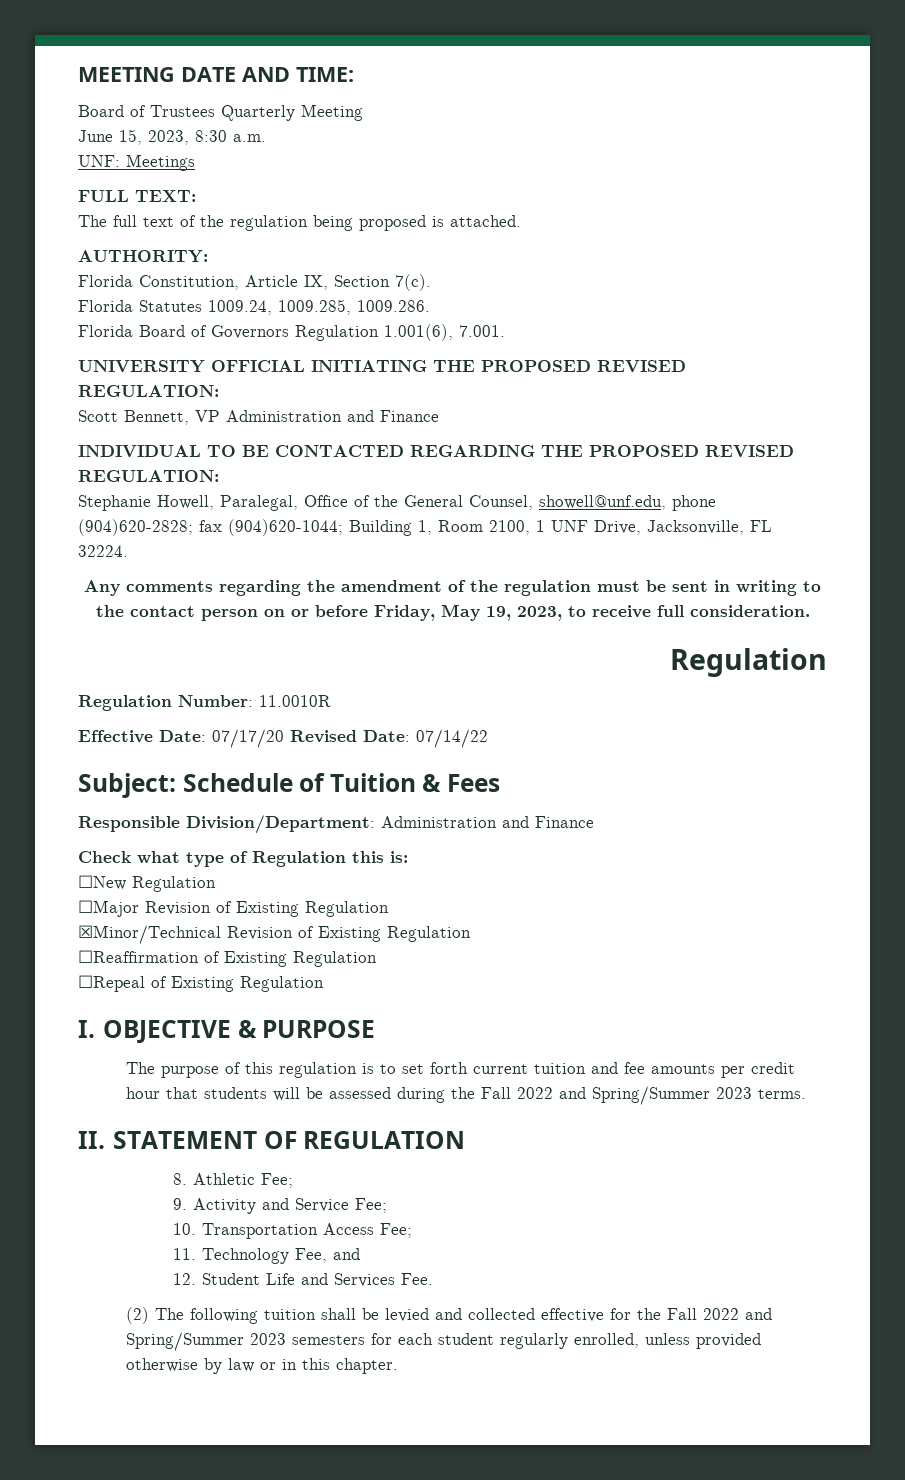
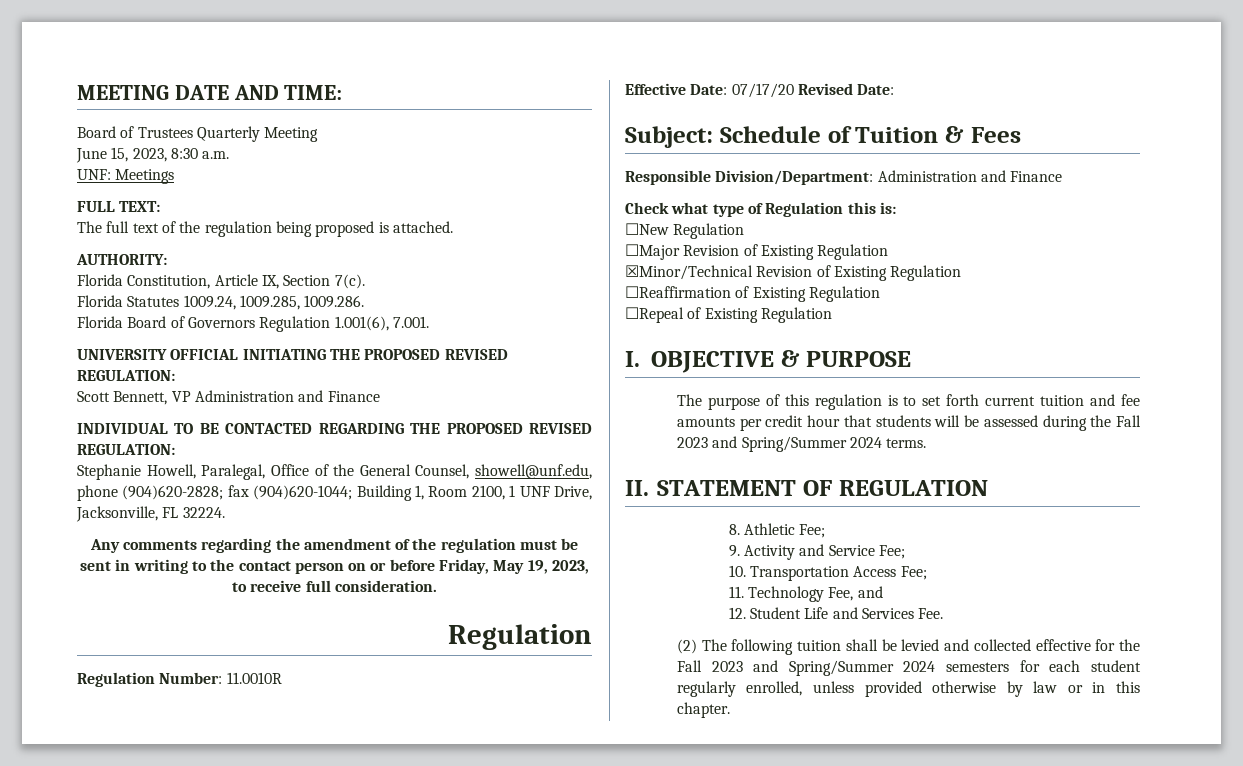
- Effective Date: 07/17/20 Revised Date: 07/14/22
+ Effective Date: 07/17/20 Revised Date:
- The purpose of this regulation is to set forth current tuition and fee amounts per credit hour that students will be assessed during the Fall 2022 and Spring/Summer 2023 terms.
+ The purpose of this regulation is to set forth current tuition and fee amounts per credit hour that students will be assessed during the Fall 2023 and Spring/Summer 2024 terms.
- (2) The following tuition shall be levied and collected effective for the Fall 2022 and Spring/Summer 2023 semesters for each student regularly enrolled, unless provided otherwise by law or in this chapter.
+ (2) The following tuition shall be levied and collected effective for the Fall 2023 and Spring/Summer 2024 semesters for each student regularly enrolled, unless provided otherwise by law or in this chapter.

